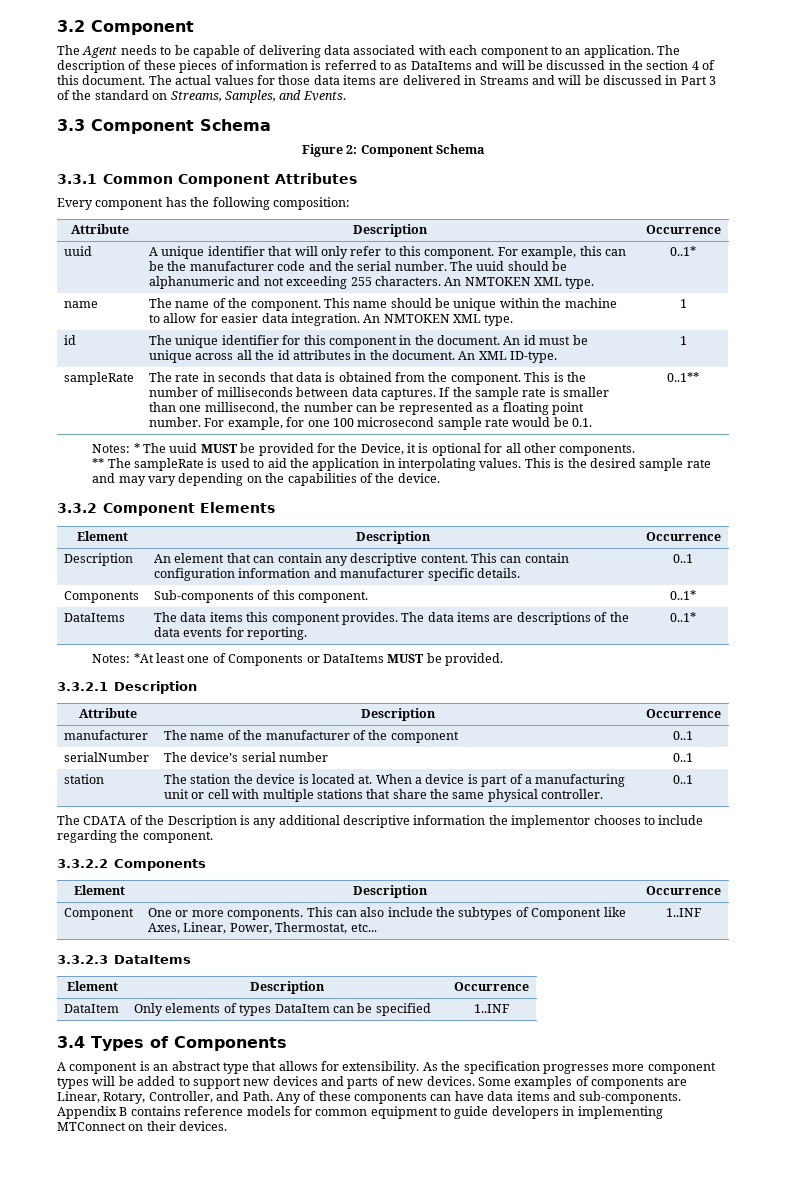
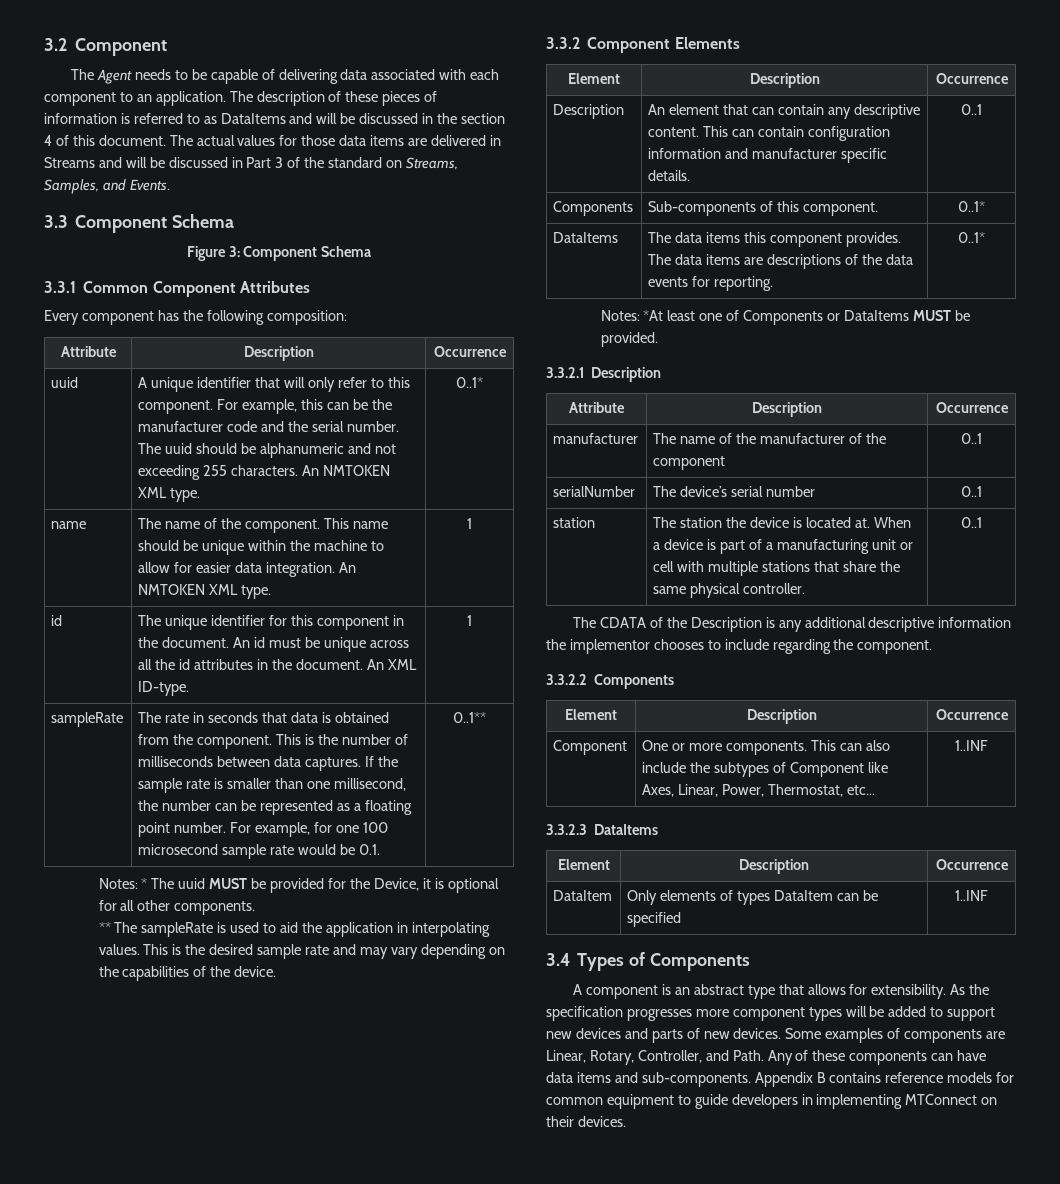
- Figure 2: Component Schema
+ Figure 3: Component Schema

